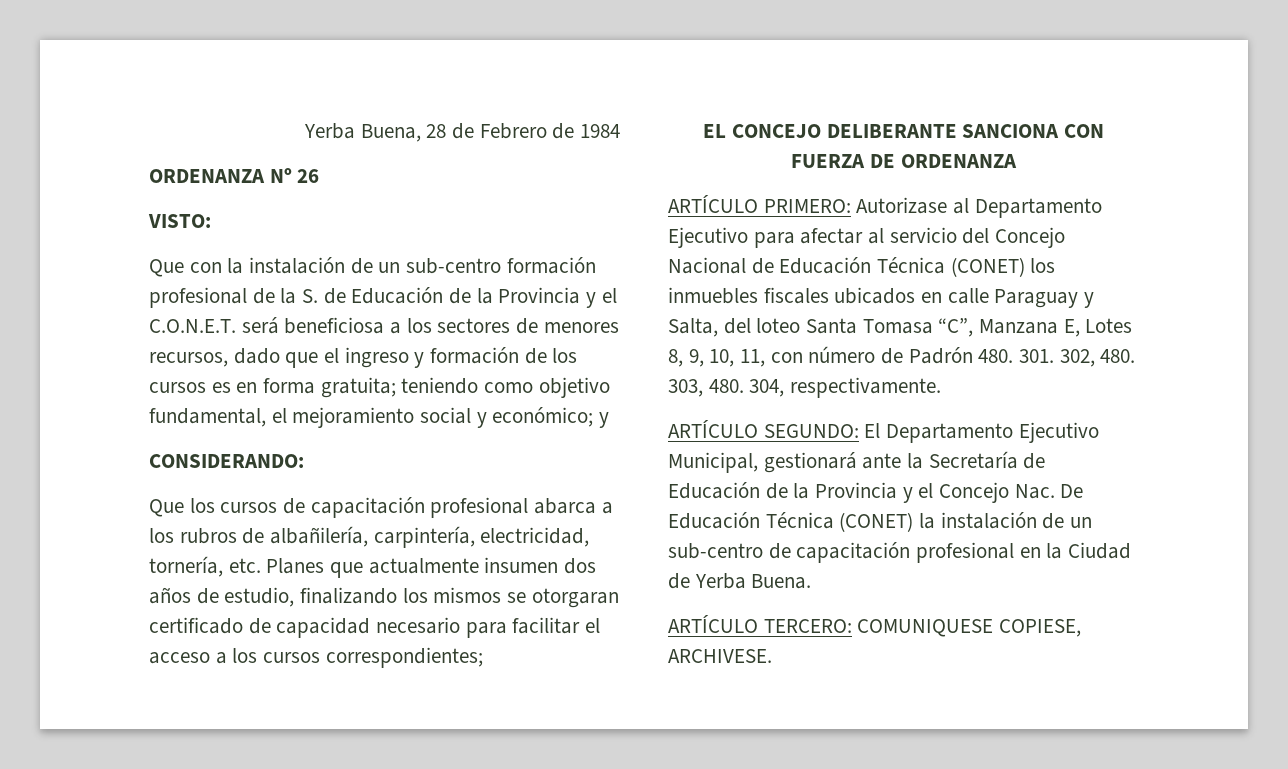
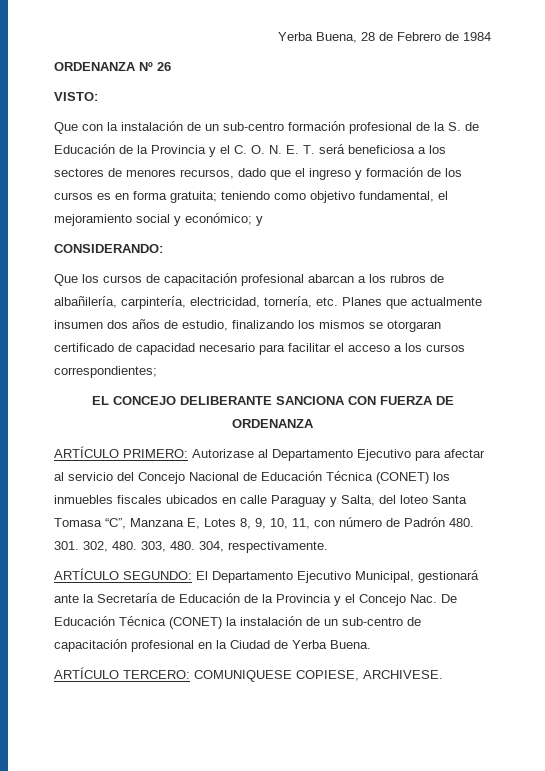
- Que con la instalación de un sub-centro formación profesional de la S. de Educación de la Provincia y el C.O.N.E.T. será beneficiosa a los sectores de menores recursos, dado que el ingreso y formación de los cursos es en forma gratuita; teniendo como objetivo fundamental, el mejoramiento social y económico; y
+ Que con la instalación de un sub-centro formación profesional de la S. de Educación de la Provincia y el C. O. N. E. T. será beneficiosa a los sectores de menores recursos, dado que el ingreso y formación de los cursos es en forma gratuita; teniendo como objetivo fundamental, el mejoramiento social y económico; y
- Que los cursos de capacitación profesional abarca a los rubros de albañilería, carpintería, electricidad, tornería, etc. Planes que actualmente insumen dos años de estudio, finalizando los mismos se otorgaran certificado de capacidad necesario para facilitar el acceso a los cursos correspondientes;
+ Que los cursos de capacitación profesional abarcan a los rubros de albañilería, carpintería, electricidad, tornería, etc. Planes que actualmente insumen dos años de estudio, finalizando los mismos se otorgaran certificado de capacidad necesario para facilitar el acceso a los cursos correspondientes;

